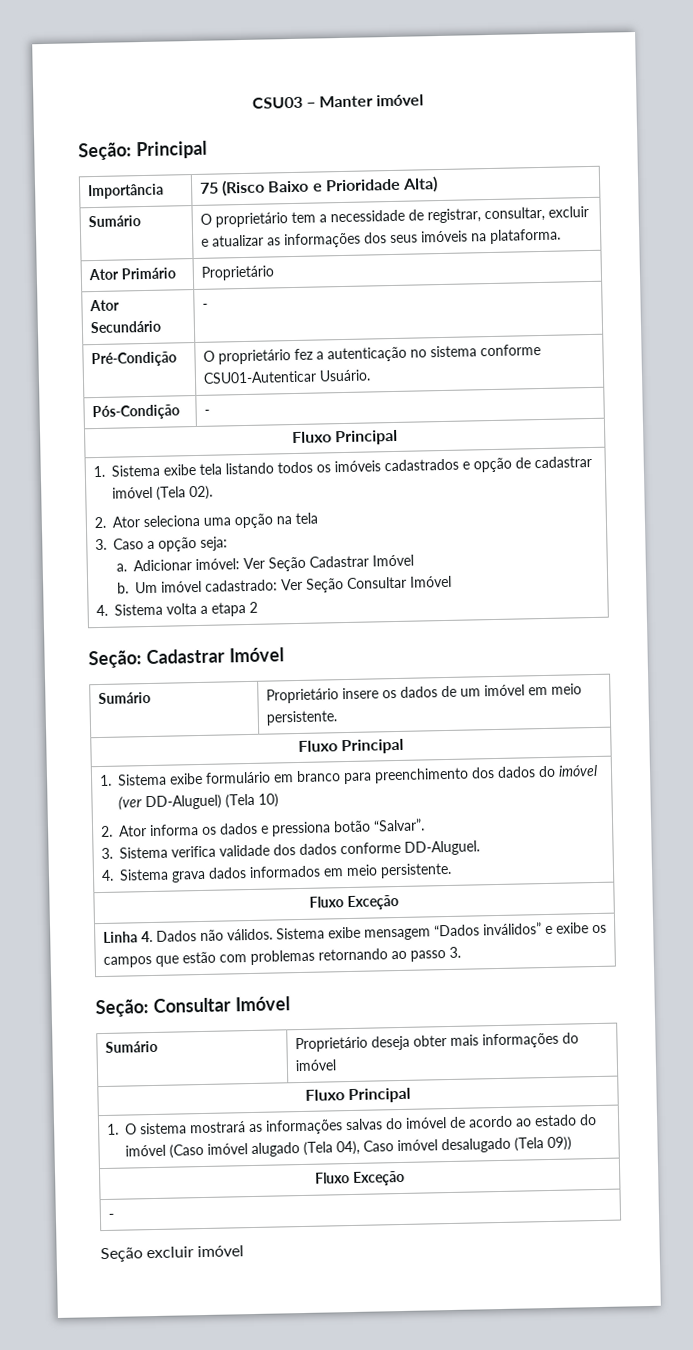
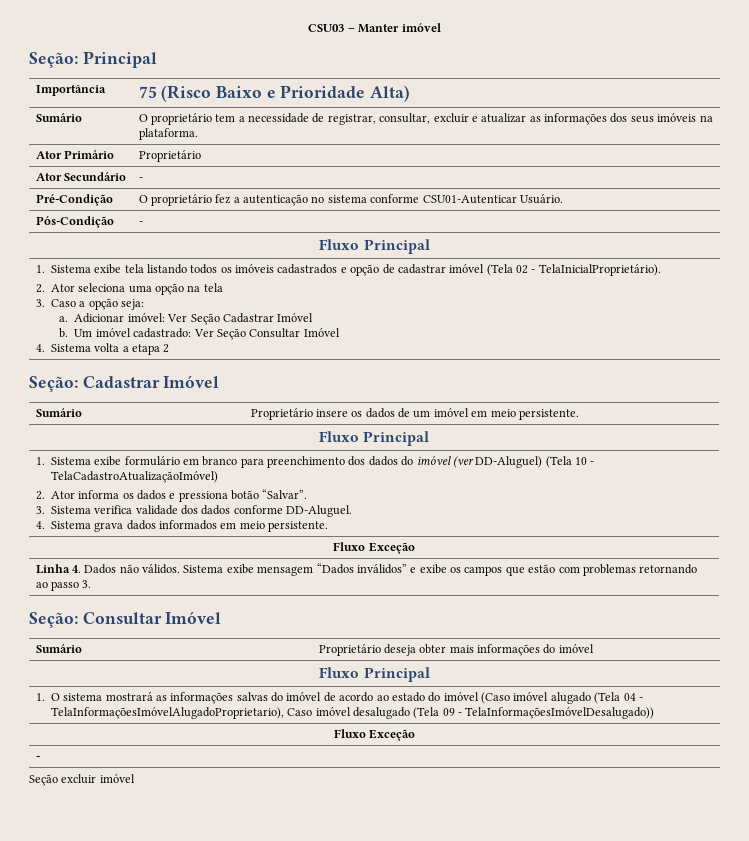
- 1. Sistema exibe tela listando todos os imóveis cadastrados e opção de cadastrar imóvel (Tela 02).
+ 1. Sistema exibe tela listando todos os imóveis cadastrados e opção de cadastrar imóvel (Tela 02 - TelaInicialProprietário).
- 1. Sistema exibe formulário em branco para preenchimento dos dados do imóvel (ver DD-Aluguel) (Tela 10)
+ 1. Sistema exibe formulário em branco para preenchimento dos dados do imóvel (ver DD-Aluguel) (Tela 10 - TelaCadastroAtualizaçãoImóvel)
- 1. O sistema mostrará as informações salvas do imóvel de acordo ao estado do imóvel (Caso imóvel alugado (Tela 04), Caso imóvel desalugado (Tela 09))
+ 1. O sistema mostrará as informações salvas do imóvel de acordo ao estado do imóvel (Caso imóvel alugado (Tela 04 - TelaInformaçõesImóvelAlugadoProprietario), Caso imóvel desalugado (Tela 09 - TelaInformaçõesImóvelDesalugado))

